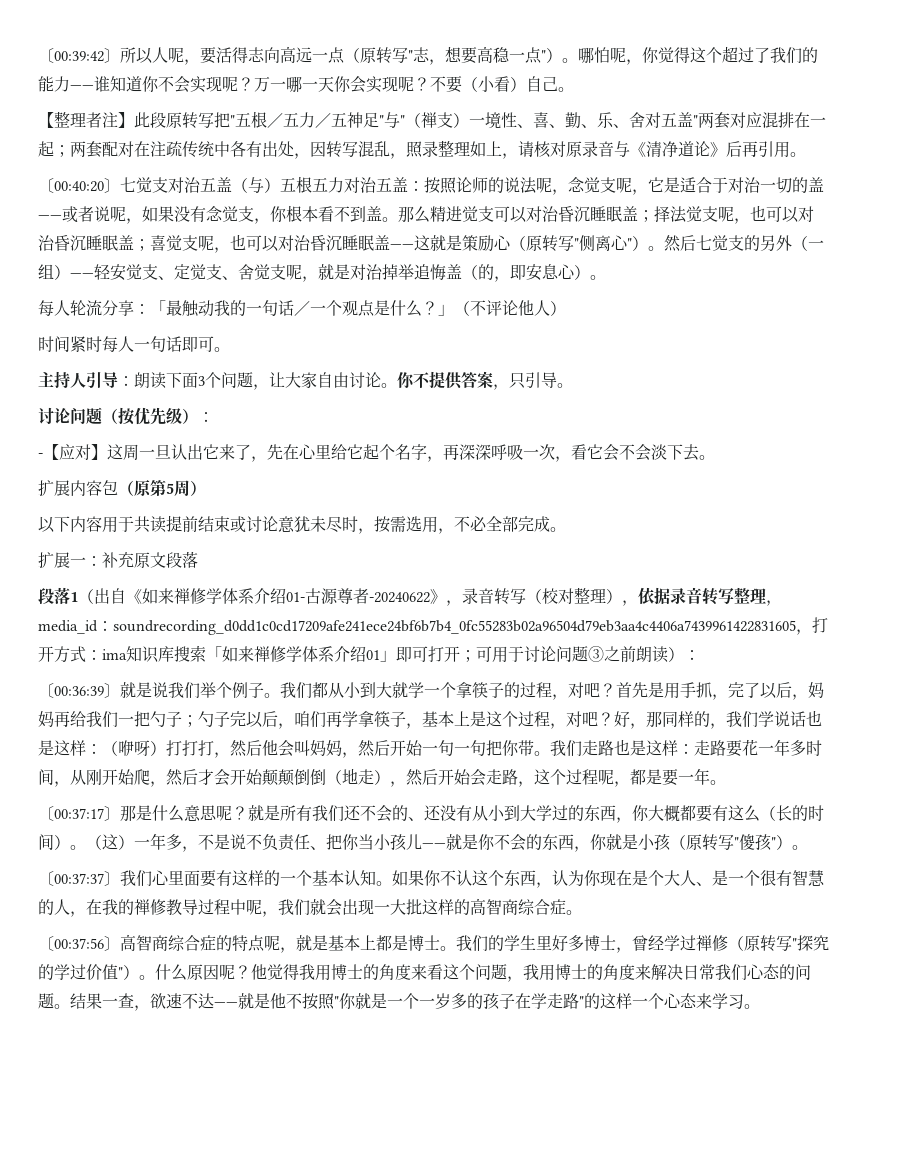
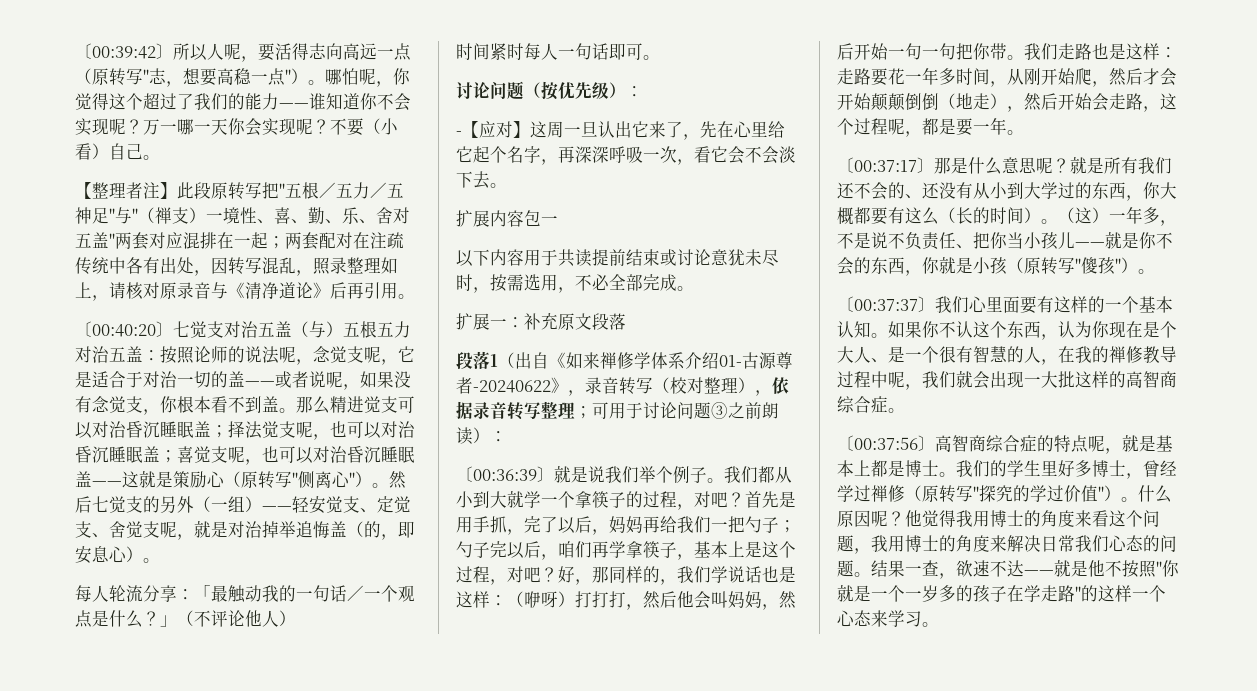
- 主持人引导：朗读下面3个问题，让大家自由讨论。你不提供答案，只引导。
- 扩展内容包（原第5周）
+ 扩展内容包一
- 段落1（出自《如来禅修学体系介绍01-古源尊者-20240622》，录音转写（校对整理），依据录音转写整理，media_id：soundrecording_d0dd1c0cd17209afe241ece24bf6b7b4_0fc55283b02a96504d79eb3aa4c4406a7439961422831605，打开方式：ima知识库搜索「如来禅修学体系介绍01」即可打开；可用于讨论问题③之前朗读）：
+ 段落1（出自《如来禅修学体系介绍01-古源尊者-20240622》，录音转写（校对整理），依据录音转写整理；可用于讨论问题③之前朗读）：

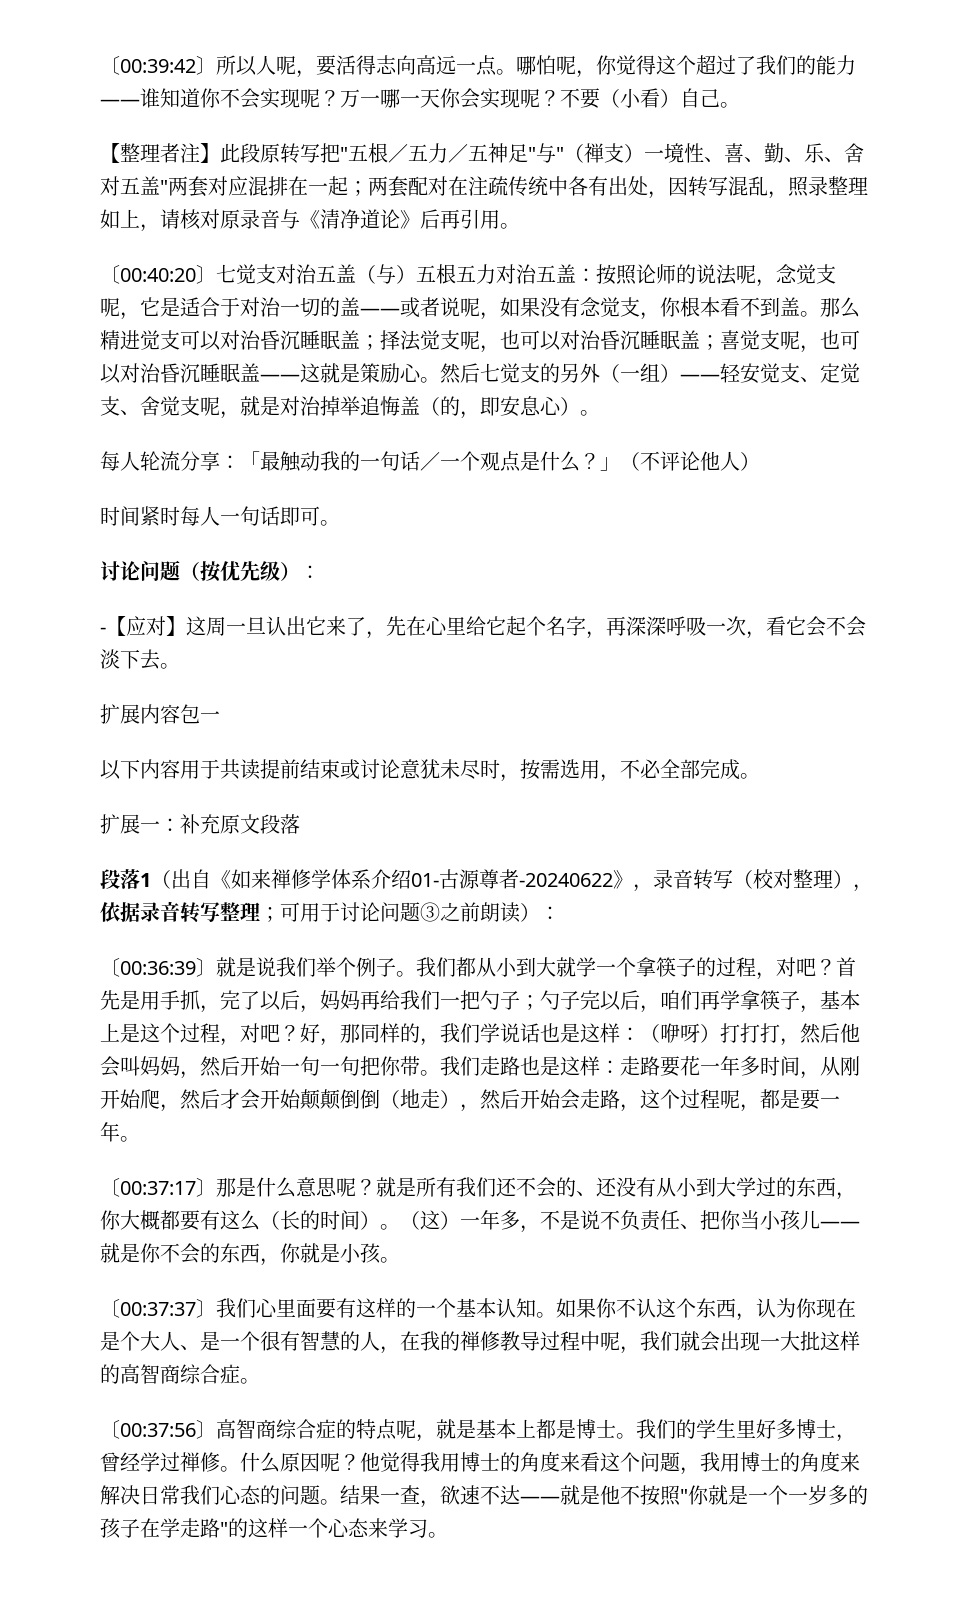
- 〔00:39:42〕所以人呢，要活得志向高远一点（原转写"志，想要高稳一点"）。
+ 〔00:39:42〕所以人呢，要活得志向高远一点。
- 那么精进觉支可以对治昏沉睡眠盖；择法觉支呢，也可以对治昏沉睡眠盖；喜觉支呢，也可以对治昏沉睡眠盖——这就是策励心（原转写"侧离心"）。
+ 那么精进觉支可以对治昏沉睡眠盖；择法觉支呢，也可以对治昏沉睡眠盖；喜觉支呢，也可以对治昏沉睡眠盖——这就是策励心。
- （这）一年多，不是说不负责任、把你当小孩儿——就是你不会的东西，你就是小孩（原转写"傻孩"）。
+ （这）一年多，不是说不负责任、把你当小孩儿——就是你不会的东西，你就是小孩。
- 我们的学生里好多博士，曾经学过禅修（原转写"探究的学过价值"）。
+ 我们的学生里好多博士，曾经学过禅修。

